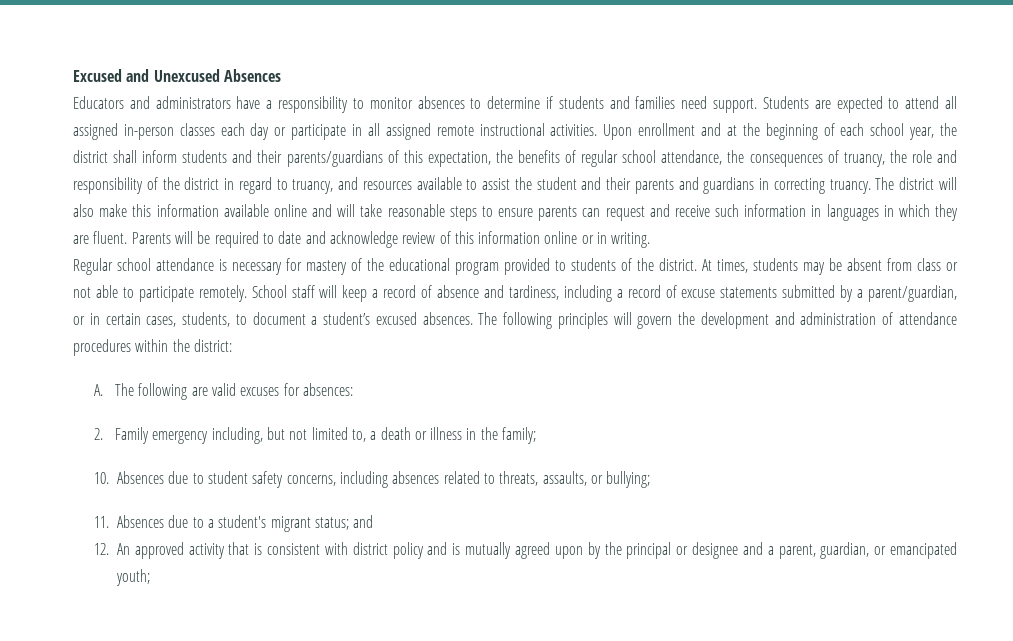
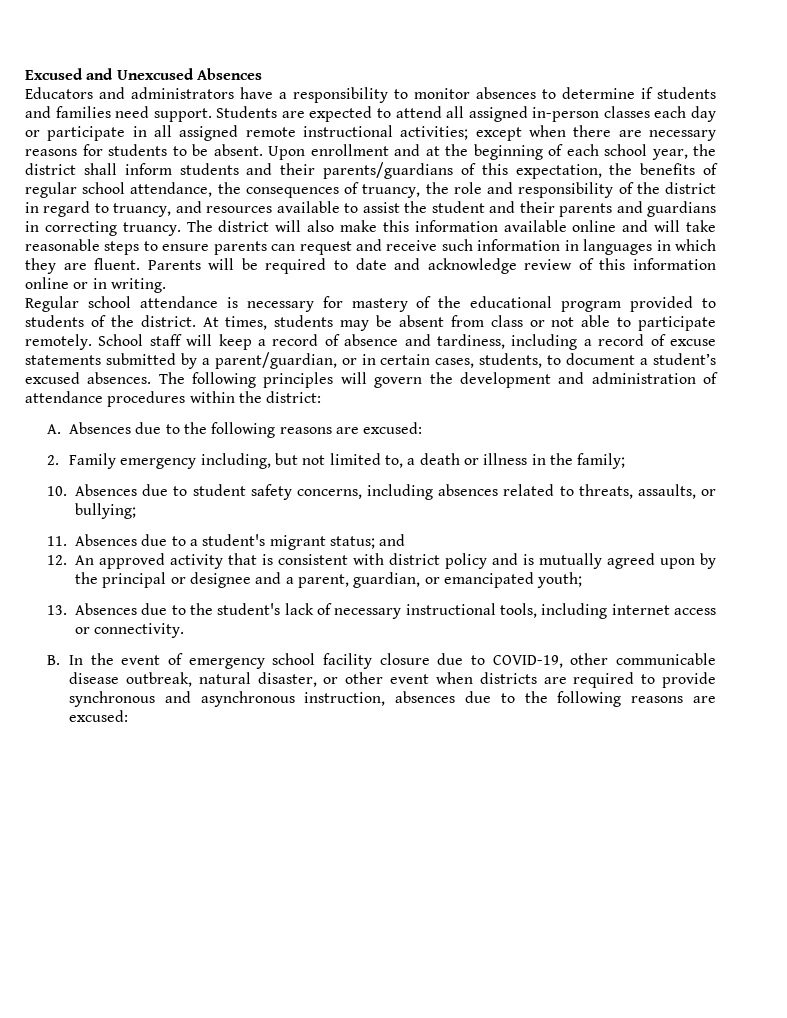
- Students are expected to attend all assigned in-person classes each day or participate in all assigned remote instructional activities.
+ Students are expected to attend all assigned in-person classes each day or participate in all assigned remote instructional activities; except when there are necessary reasons for students to be absent.
- A. The following are valid excuses for absences:
+ A. Absences due to the following reasons are excused:
+ 13. Absences due to the student's lack of necessary instructional tools, including internet access or connectivity.
+ B. In the event of emergency school facility closure due to COVID-19, other communicable disease outbreak, natural disaster, or other event when districts are required to provide synchronous and asynchronous instruction, absences due to the following reasons are excused:

